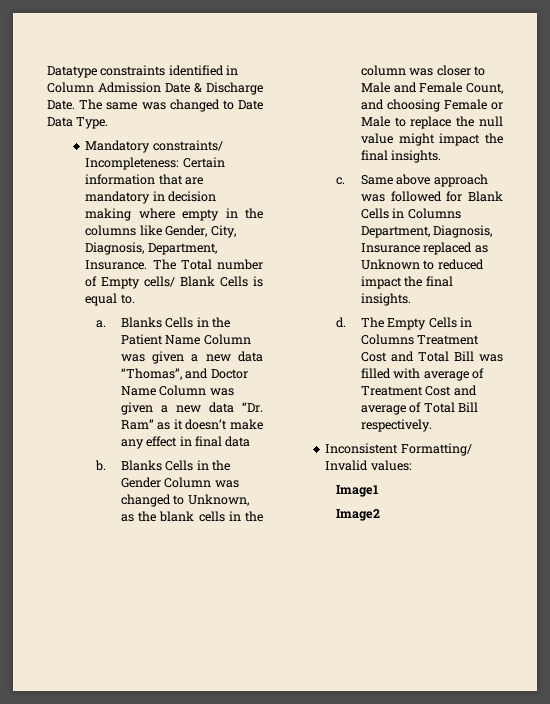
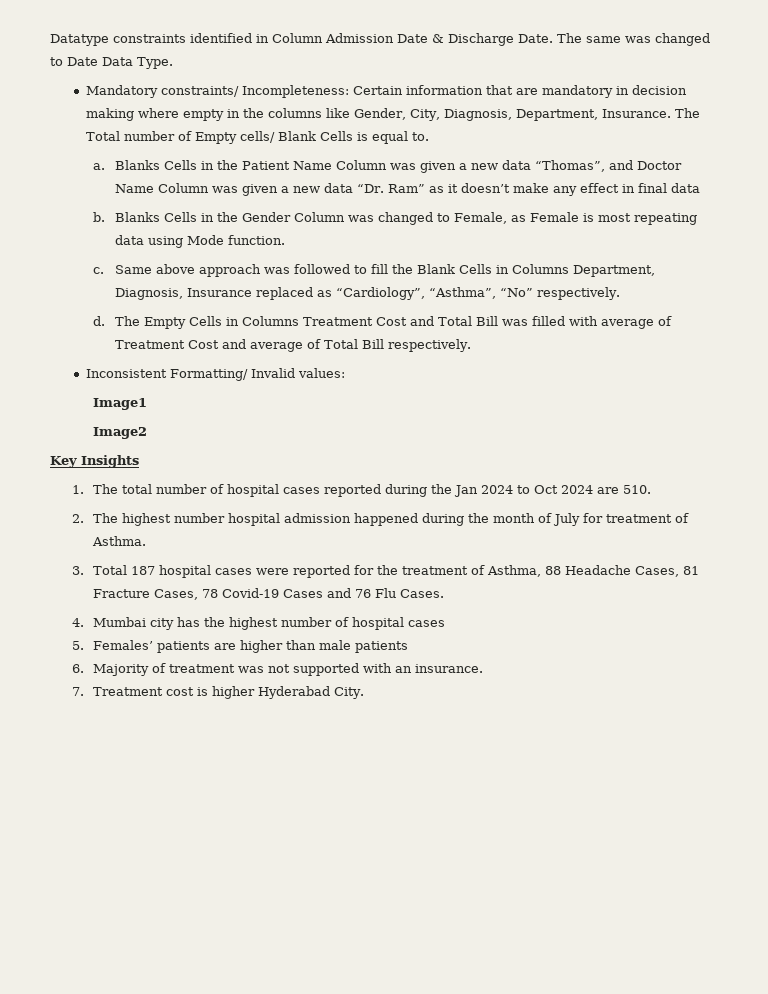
- Blanks Cells in the Gender Column was changed to Unknown, as the blank cells in the column was closer to Male and Female Count, and choosing Female or Male to replace the null value might impact the final insights.
+ Blanks Cells in the Gender Column was changed to Female, as Female is most repeating data using Mode function.
- Same above approach was followed for Blank Cells in Columns Department, Diagnosis, Insurance replaced as Unknown to reduced impact the final insights.
+ Same above approach was followed to fill the Blank Cells in Columns Department, Diagnosis, Insurance replaced as “Cardiology”, “Asthma”, “No” respectively.
+ Key Insights
+ 1. The total number of hospital cases reported during the Jan 2024 to Oct 2024 are 510.
+ 2. The highest number hospital admission happened during the month of July for treatment of Asthma.
+ 3. Total 187 hospital cases were reported for the treatment of Asthma, 88 Headache Cases, 81 Fracture Cases, 78 Covid-19 Cases and 76 Flu Cases.
+ 4. Mumbai city has the highest number of hospital cases
+ 5. Females’ patients are higher than male patients
+ 6. Majority of treatment was not supported with an insurance.
+ 7. Treatment cost is higher Hyderabad City.

